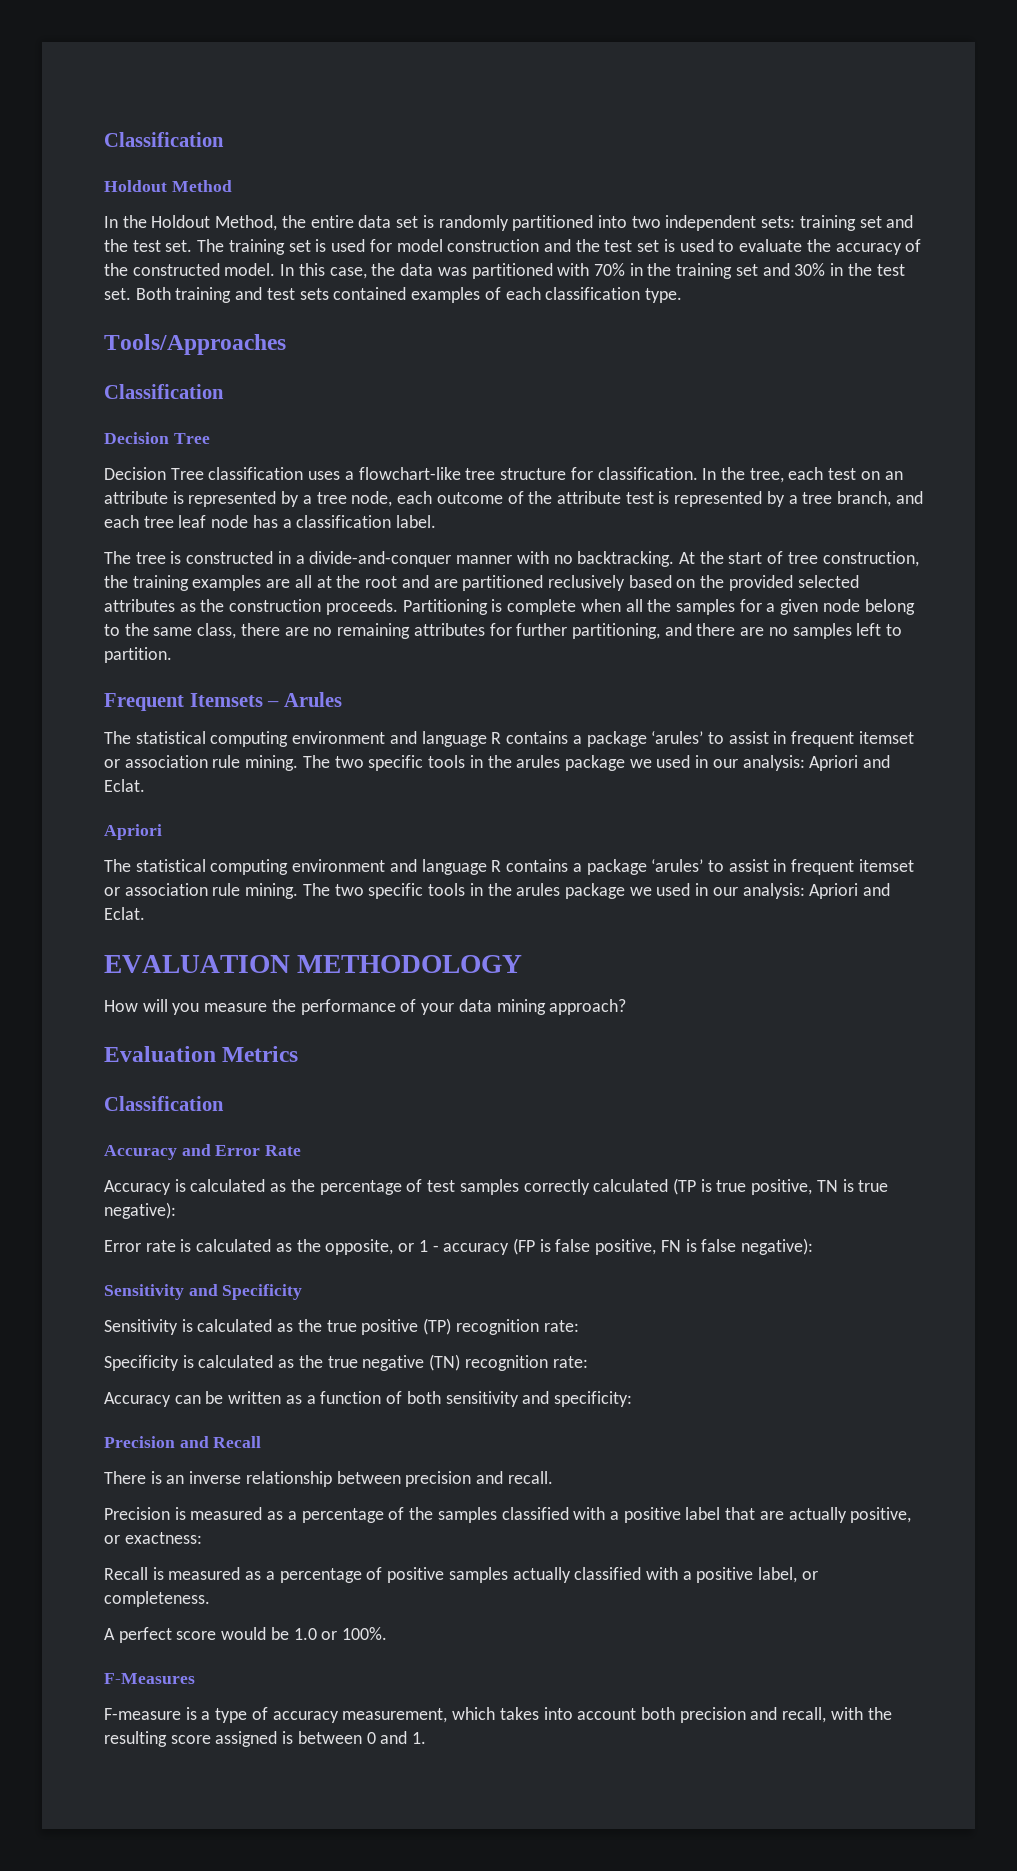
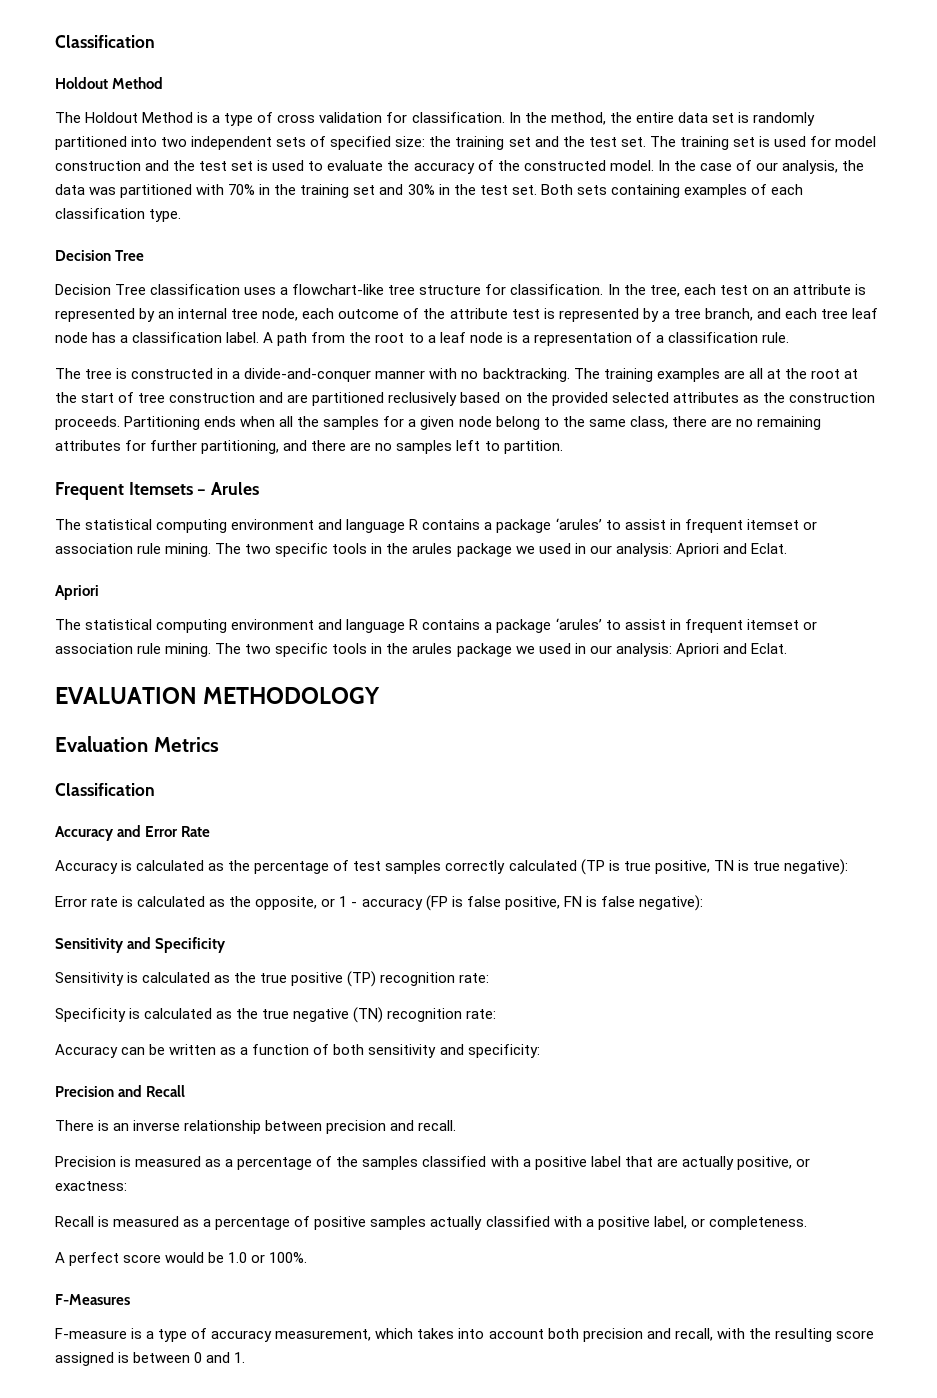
- In the Holdout Method, the entire data set is randomly partitioned into two independent sets: training set and the test set.
+ The Holdout Method is a type of cross validation for classification. In the method, the entire data set is randomly partitioned into two independent sets of specified size: the training set and the test set.
- In this case, the data was partitioned with 70% in the training set and 30% in the test set.
+ In the case of our analysis, the data was partitioned with 70% in the training set and 30% in the test set.
- Both training and test sets contained examples of each classification type.
+ Both sets containing examples of each classification type.
- Tools/Approaches
- Classification
- In the tree, each test on an attribute is represented by a tree node, each outcome of the attribute test is represented by a tree branch, and each tree leaf node has a classification label.
+ In the tree, each test on an attribute is represented by an internal tree node, each outcome of the attribute test is represented by a tree branch, and each tree leaf node has a classification label. A path from the root to a leaf node is a representation of a classification rule.
- At the start of tree construction, the training examples are all at the root and are partitioned reclusively based on the provided selected attributes as the construction proceeds.
+ The training examples are all at the root at the start of tree construction and are partitioned reclusively based on the provided selected attributes as the construction proceeds.
- Partitioning is complete when all the samples for a given node belong to the same class, there are no remaining attributes for further partitioning, and there are no samples left to partition.
+ Partitioning ends when all the samples for a given node belong to the same class, there are no remaining attributes for further partitioning, and there are no samples left to partition.
- How will you measure the performance of your data mining approach?

